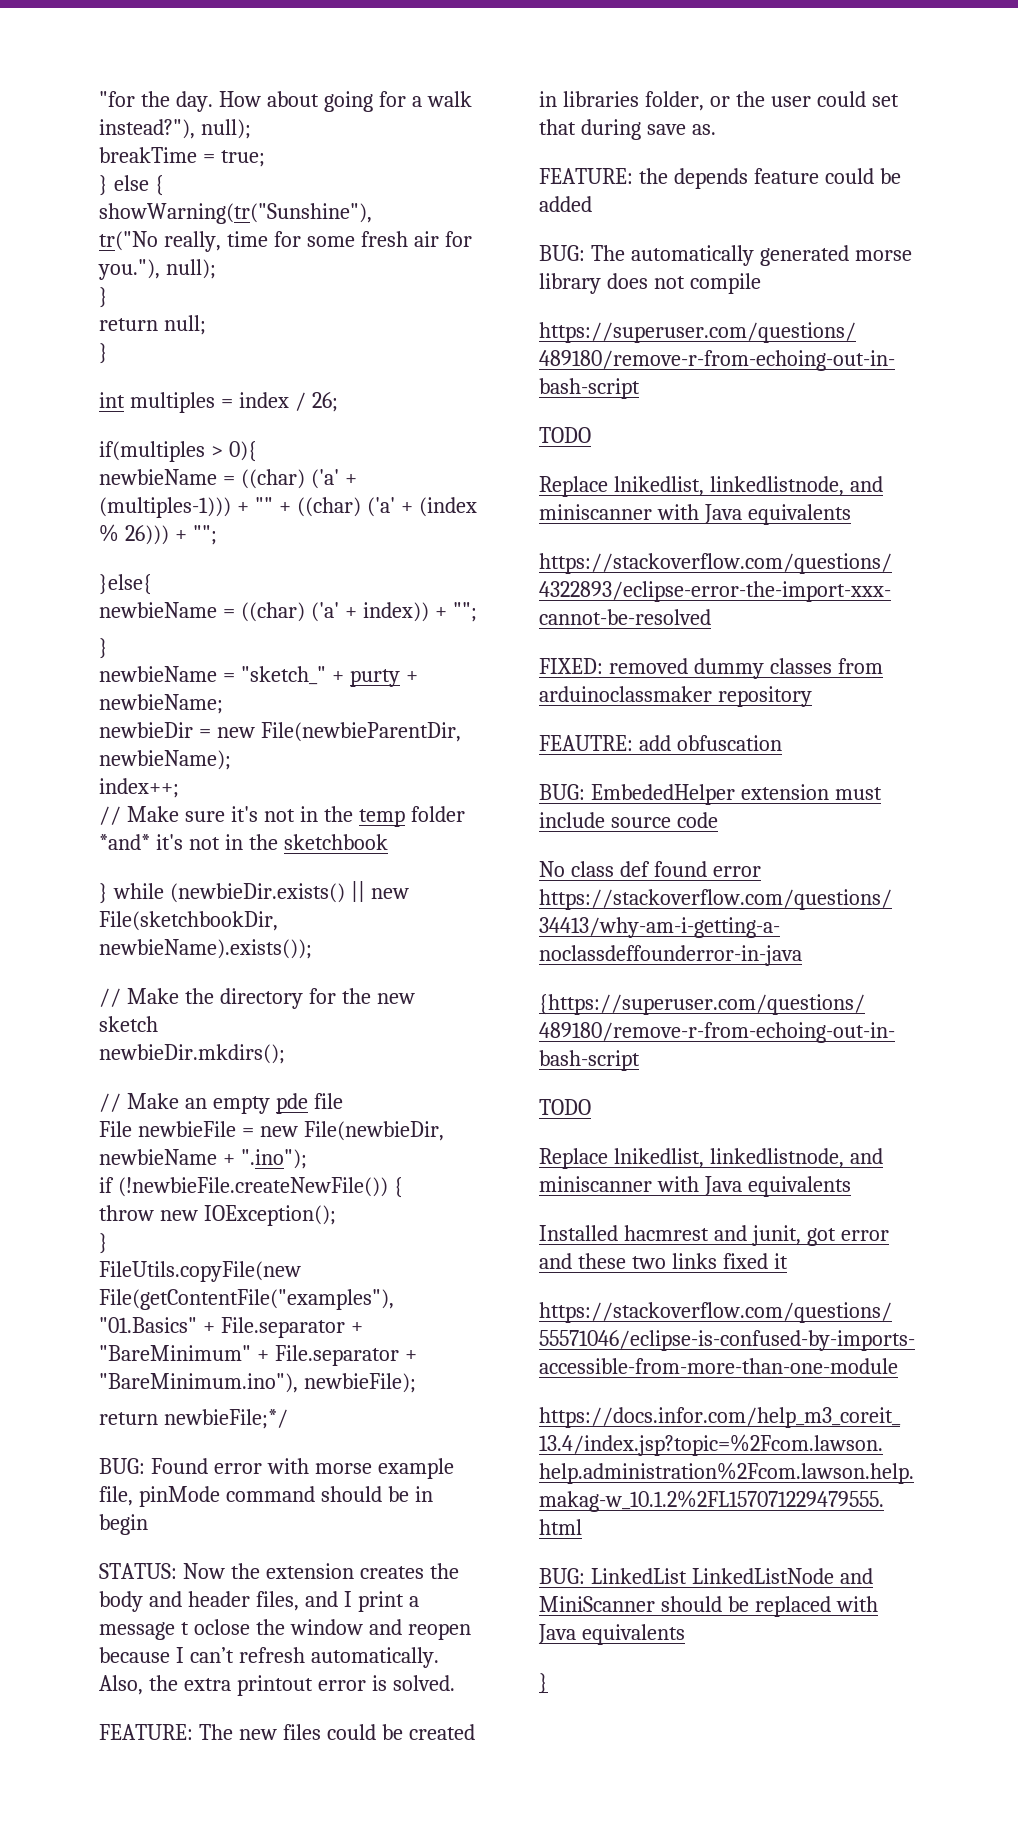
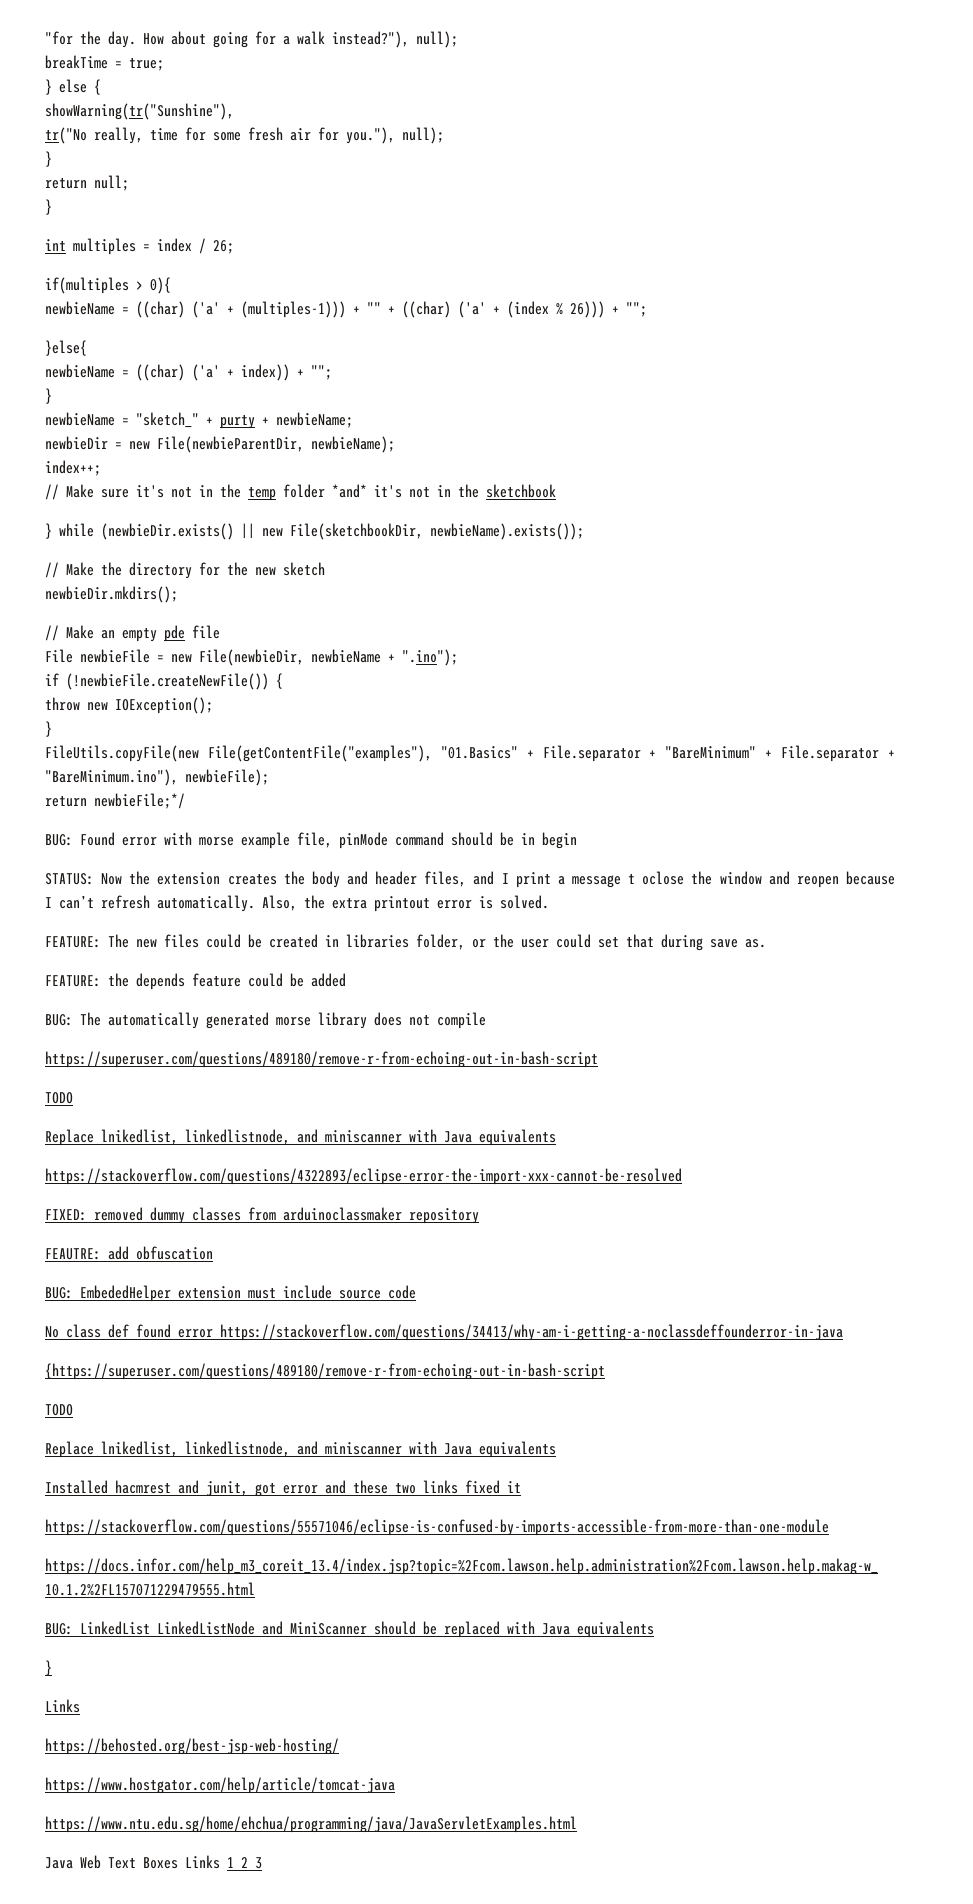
  BUG: LinkedList LinkedListNode and MiniScanner should be replaced with Java equivalents
  }
+ Links
+ https://behosted.org/best-jsp-web-hosting/
+ https://www.hostgator.com/help/article/tomcat-java
+ https://www.ntu.edu.sg/home/ehchua/programming/java/JavaServletExamples.html
+ Java Web Text Boxes Links 1 2 3

